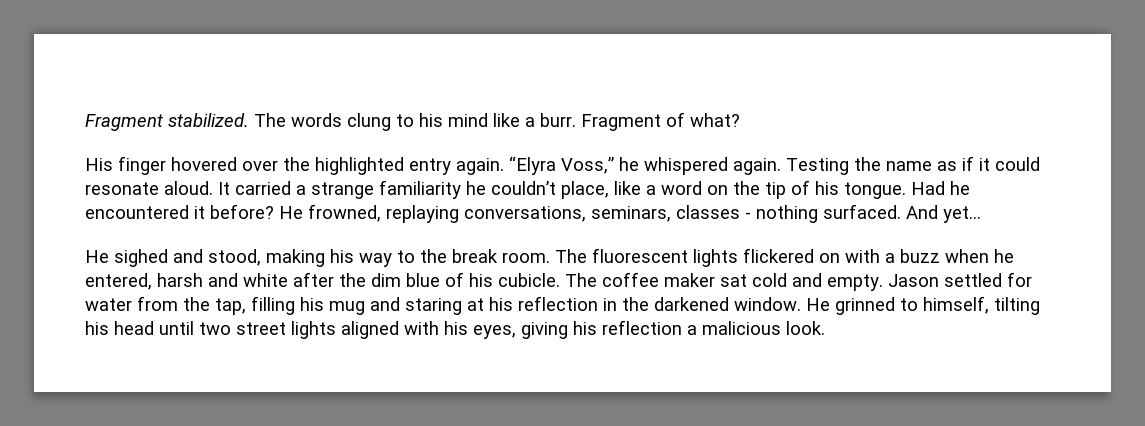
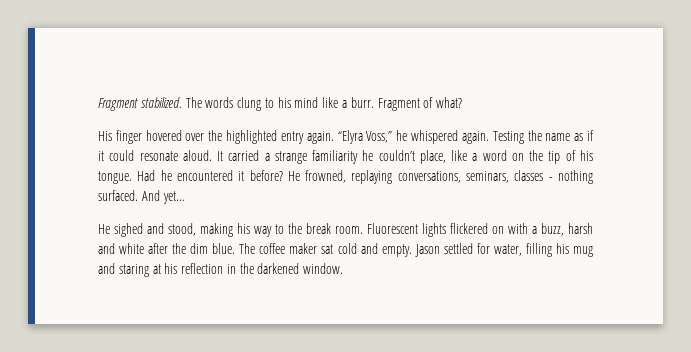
- The fluorescent lights flickered on with a buzz when he entered, harsh and white after the dim blue of his cubicle.
+ Fluorescent lights flickered on with a buzz, harsh and white after the dim blue.
- Jason settled for water from the tap, filling his mug and staring at his reflection in the darkened window. He grinned to himself, tilting his head until two street lights aligned with his eyes, giving his reflection a malicious look.
+ Jason settled for water, filling his mug and staring at his reflection in the darkened window.

